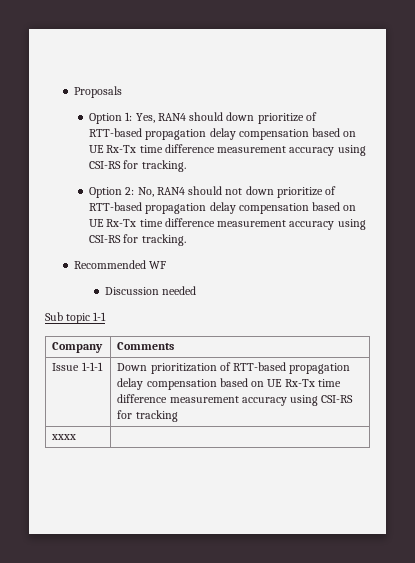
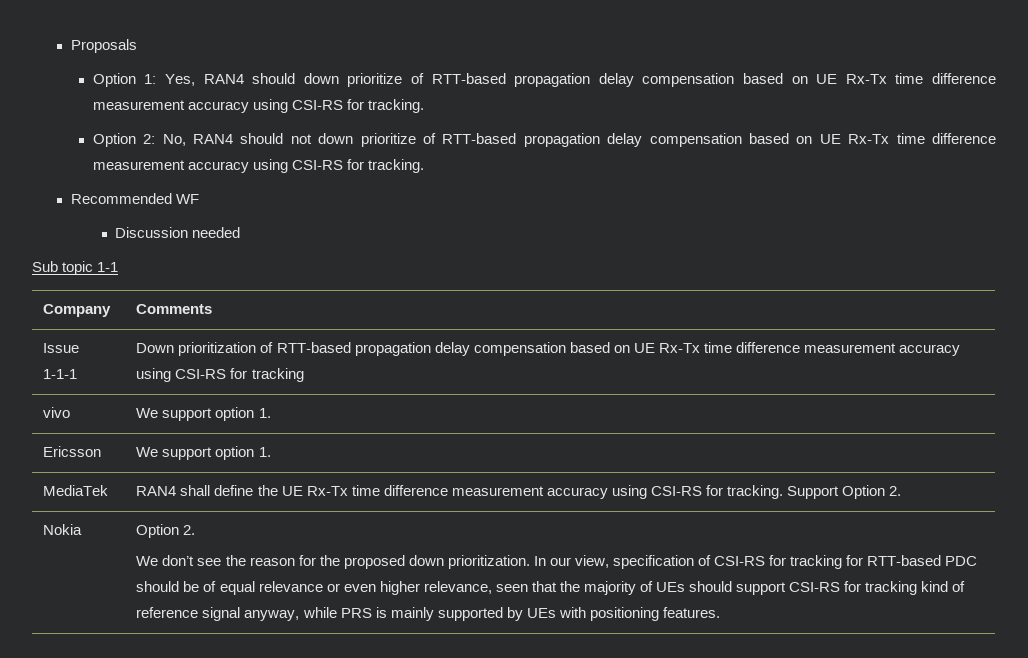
- xxxx |
+ vivo | We support option 1.
+ Ericsson | We support option 1.
+ MediaTek | RAN4 shall define the UE Rx-Tx time difference measurement accuracy using CSI-RS for tracking. Support Option 2.
+ Nokia | Option 2.
+ We don’t see the reason for the proposed down prioritization. In our view, specification of CSI-RS for tracking for RTT-based PDC should be of equal relevance or even higher relevance, seen that the majority of UEs should support CSI-RS for tracking kind of reference signal anyway, while PRS is mainly supported by UEs with positioning features.

